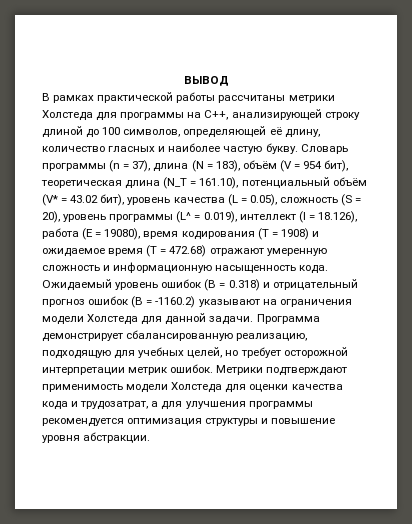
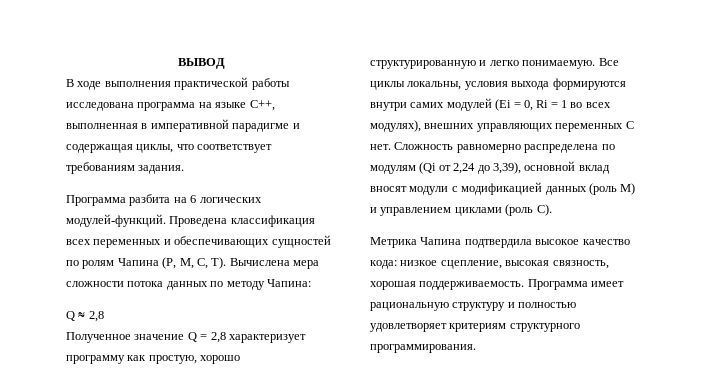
- В рамках практической работы рассчитаны метрики Холстеда для программы на C++, анализирующей строку длиной до 100 символов, определяющей её длину, количество гласных и наиболее частую букву. Словарь программы (n = 37), длина (N = 183), объём (V = 954 бит), теоретическая длина (N_Т = 161.10), потенциальный объём (V* = 43.02 бит), уровень качества (L = 0.05), сложность (S = 20), уровень программы (L^ = 0.019), интеллект (I = 18.126), работа (E = 19080), время кодирования (T = 1908) и ожидаемое время (T = 472.68) отражают умеренную сложность и информационную насыщенность кода. Ожидаемый уровень ошибок (B = 0.318) и отрицательный прогноз ошибок (B = -1160.2) указывают на ограничения модели Холстеда для данной задачи. Программа демонстрирует сбалансированную реализацию, подходящую для учебных целей, но требует осторожной интерпретации метрик ошибок. Метрики подтверждают применимость модели Холстеда для оценки качества кода и трудозатрат, а для улучшения программы рекомендуется оптимизация структуры и повышение уровня абстракции.
+ В ходе выполнения практической работы исследована программа на языке C++, выполненная в императивной парадигме и содержащая циклы, что соответствует требованиям задания.
+ Программа разбита на 6 логических модулей-функций. Проведена классификация всех переменных и обеспечивающих сущностей по ролям Чапина (P, M, C, T). Вычислена мера сложности потока данных по методу Чапина:
+ Q ≈ 2,8
+ Полученное значение Q = 2,8 характеризует программу как простую, хорошо структурированную и легко понимаемую. Все циклы локальны, условия выхода формируются внутри самих модулей (Ei = 0, Ri = 1 во всех модулях), внешних управляющих переменных C нет. Сложность равномерно распределена по модулям (Qi от 2,24 до 3,39), основной вклад вносят модули с модификацией данных (роль M) и управлением циклами (роль C).
+ Метрика Чапина подтвердила высокое качество кода: низкое сцепление, высокая связность, хорошая поддерживаемость. Программа имеет рациональную структуру и полностью удовлетворяет критериям структурного программирования.

